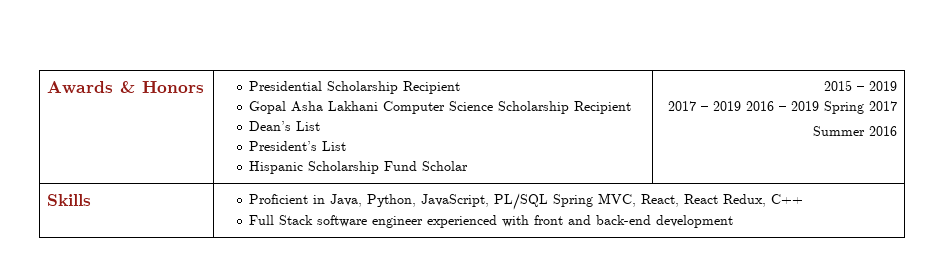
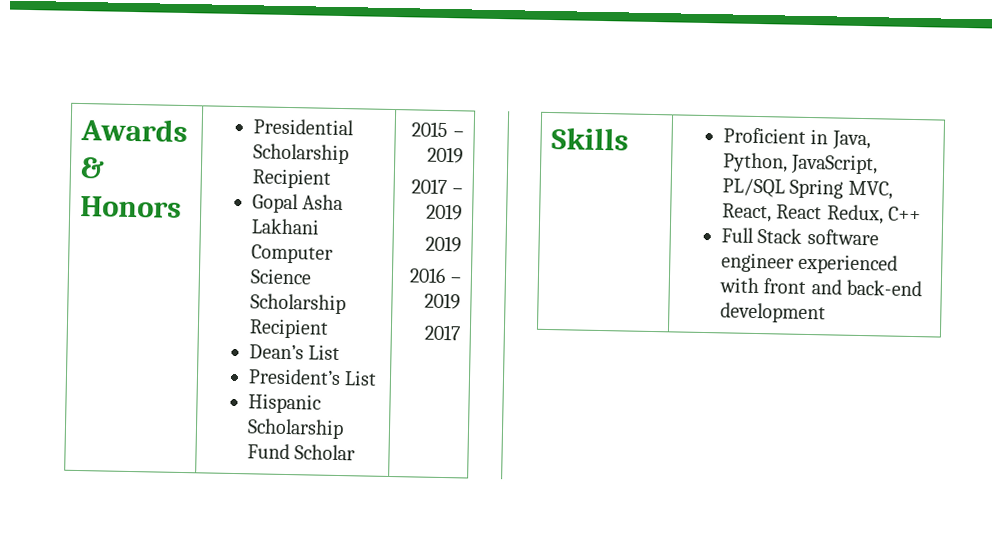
  Awards & Honors | Presidential Scholarship Recipient
  Gopal Asha Lakhani Computer Science Scholarship Recipient
  Dean’s List
  President’s List
  Hispanic Scholarship Fund Scholar | 2015 – 2019
- 2017 – 2019 2016 – 2019 Spring 2017
- Summer 2016
+ 2017 – 2019
+ 2019
+ 2016 – 2019
+ 2017

